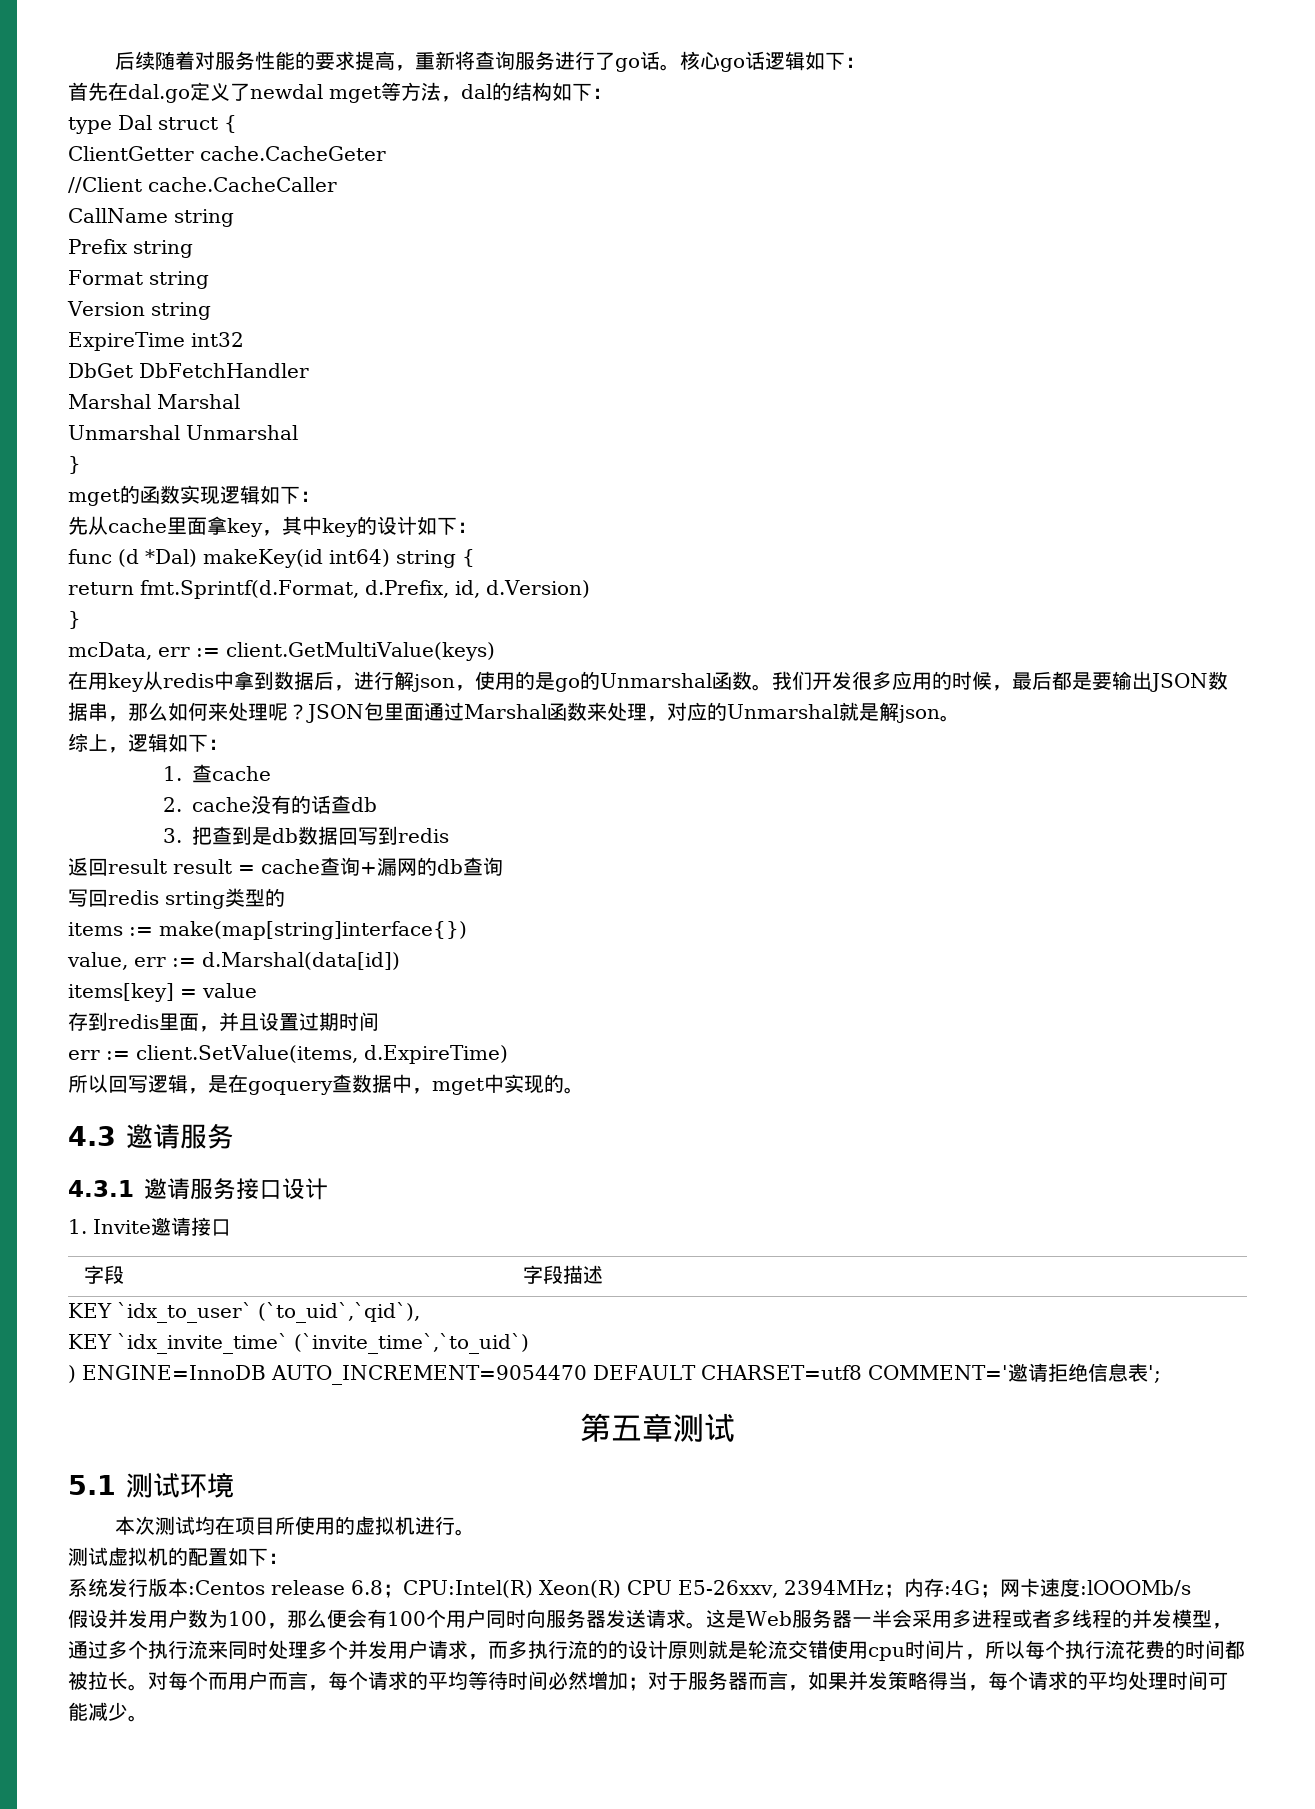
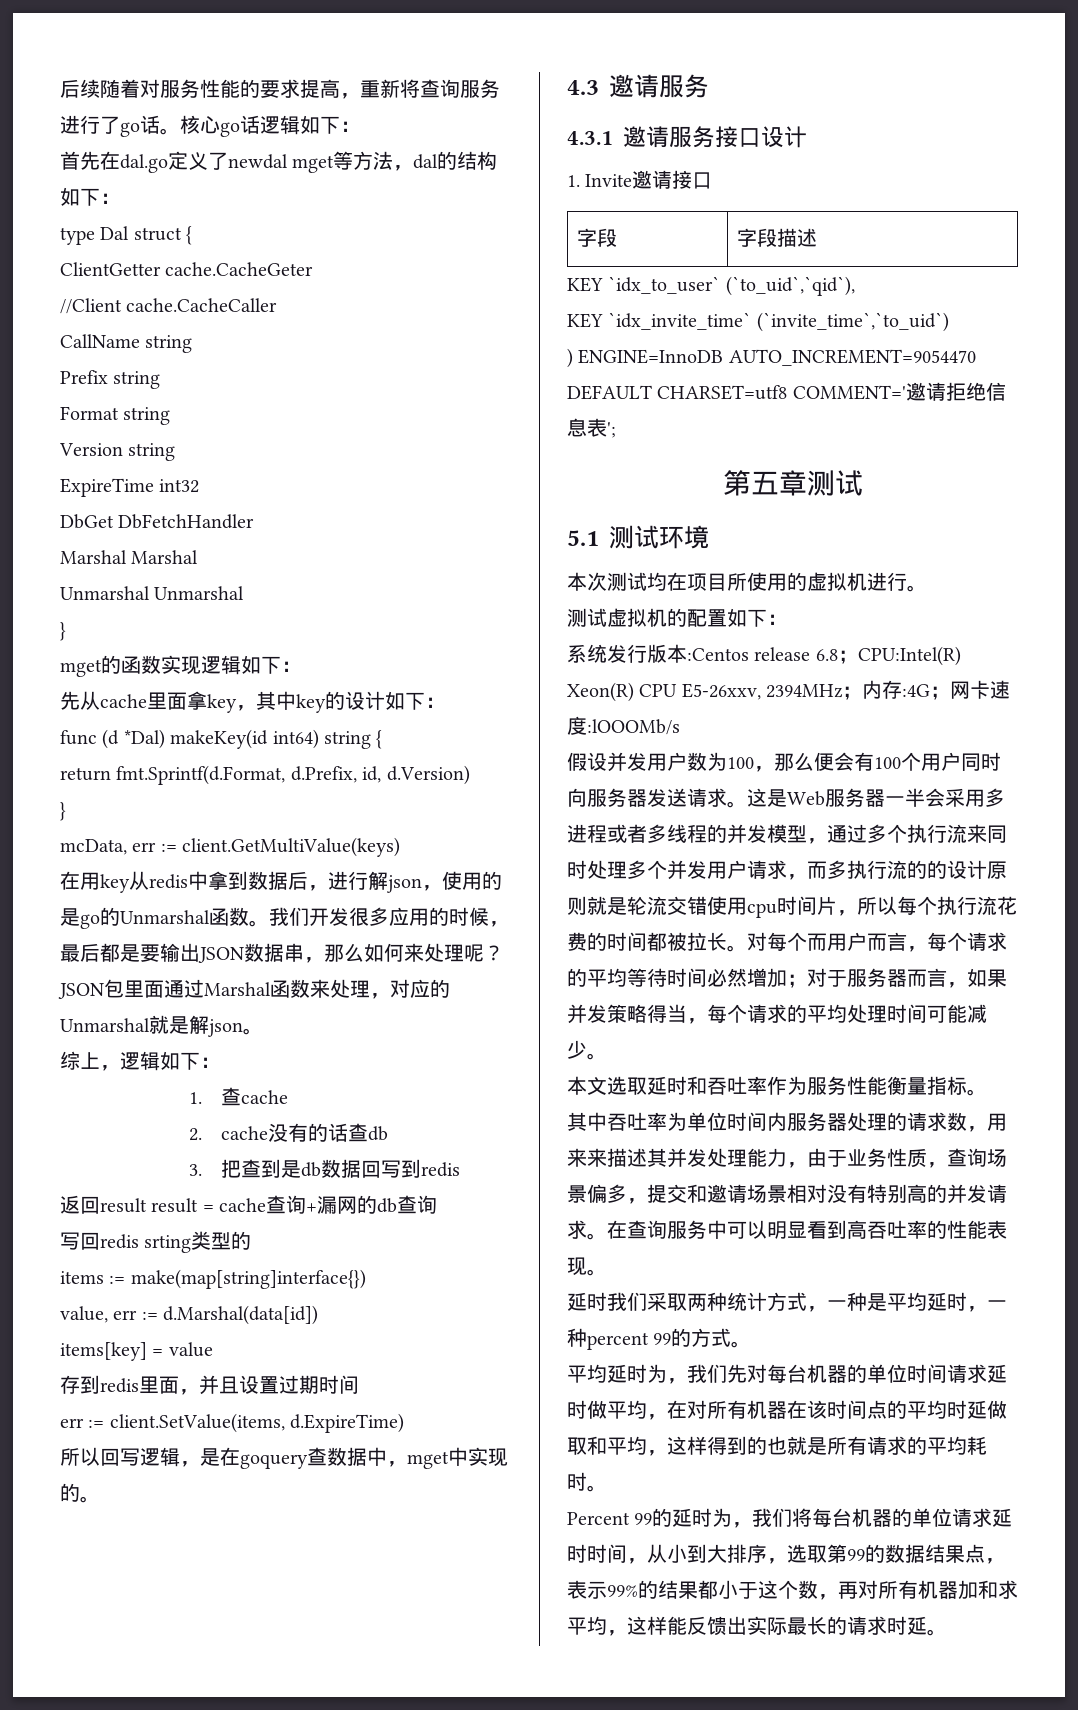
+ 本文选取延时和吞吐率作为服务性能衡量指标。
+ 其中吞吐率为单位时间内服务器处理的请求数，用来来描述其并发处理能力，由于业务性质，查询场景偏多，提交和邀请场景相对没有特别高的并发请求。在查询服务中可以明显看到高吞吐率的性能表现。
+ 延时我们采取两种统计方式，一种是平均延时，一种percent 99的方式。
+ 平均延时为，我们先对每台机器的单位时间请求延时做平均，在对所有机器在该时间点的平均时延做取和平均，这样得到的也就是所有请求的平均耗时。
+ Percent 99的延时为，我们将每台机器的单位请求延时时间，从小到大排序，选取第99的数据结果点，表示99%的结果都小于这个数，再对所有机器加和求平均，这样能反馈出实际最长的请求时延。

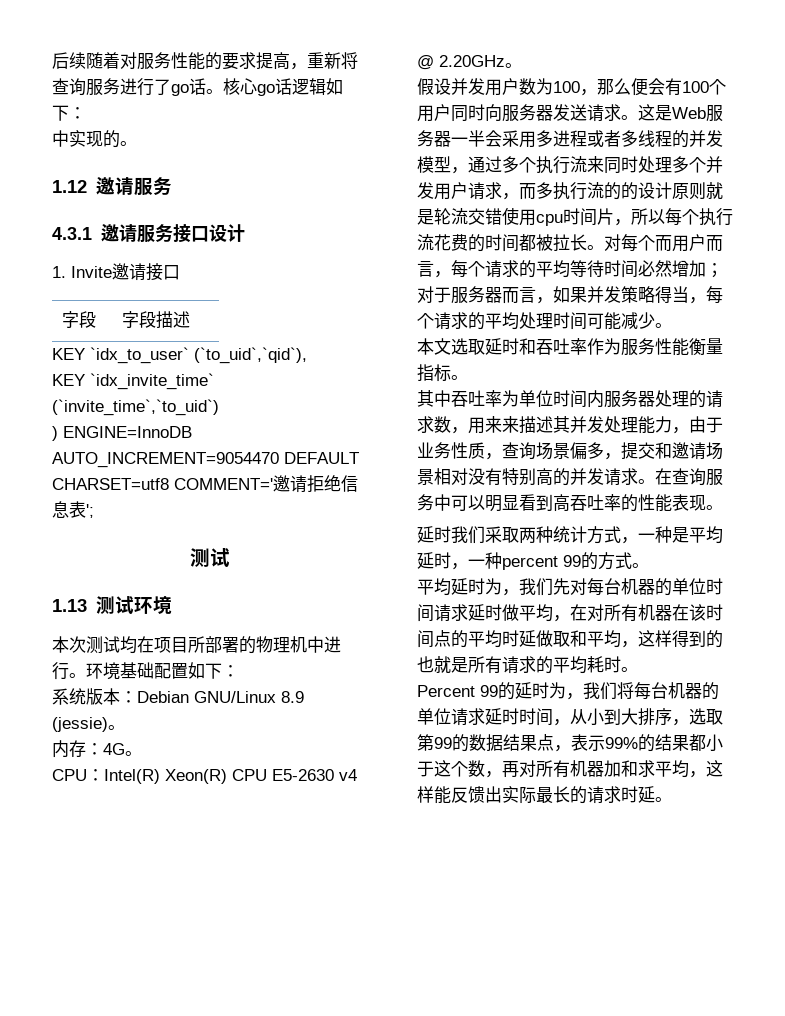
- 首先在dal.go定义了newdal mget等方法，dal的结构如下：
- type Dal struct {
- ClientGetter cache.CacheGeter
- //Client cache.CacheCaller
- CallName string
- Prefix string
- Format string
- Version string
- ExpireTime int32
- DbGet DbFetchHandler
- Marshal Marshal
- Unmarshal Unmarshal
- }
- mget的函数实现逻辑如下：
- 先从cache里面拿key，其中key的设计如下：
- func (d *Dal) makeKey(id int64) string {
- return fmt.Sprintf(d.Format, d.Prefix, id, d.Version)
- }
- mcData, err := client.GetMultiValue(keys)
- 在用key从redis中拿到数据后，进行解json，使用的是go的Unmarshal函数。我们开发很多应用的时候，最后都是要输出JSON数据串，那么如何来处理呢？JSON包里面通过Marshal函数来处理，对应的Unmarshal就是解json。
- 综上，逻辑如下：
- 1.查cache
- 2. cache没有的话查db
- 3.把查到是db数据回写到redis
- 返回result result = cache查询+漏网的db查询
- 写回redis srting类型的
- items := make(map[string]interface{})
- value, err := d.Marshal(data[id])
- items[key] = value
- 存到redis里面，并且设置过期时间
- err := client.SetValue(items, d.ExpireTime)
- 所以回写逻辑，是在goquery查数据中，mget中实现的。
+ 中实现的。
- 4.3邀请服务
+ 1.12邀请服务
  ) ENGINE=InnoDB AUTO_INCREMENT=9054470 DEFAULT CHARSET=utf8 COMMENT='邀请拒绝信息表';
- 第五章测试
+ 测试
- 5.1测试环境
+ 1.13测试环境
- 本次测试均在项目所使用的虚拟机进行。
- 测试虚拟机的配置如下：
+ 本次测试均在项目所部署的物理机中进行。环境基础配置如下：
- 系统发行版本:Centos release 6.8；CPU:Intel(R) Xeon(R) CPU E5-26xxv, 2394MHz；内存:4G；网卡速度:lOOOMb/s
+ 系统版本：Debian GNU/Linux 8.9 (jessie)。
+ 内存：4G。
+ CPU：Intel(R) Xeon(R) CPU E5-2630 v4 @ 2.20GHz。

